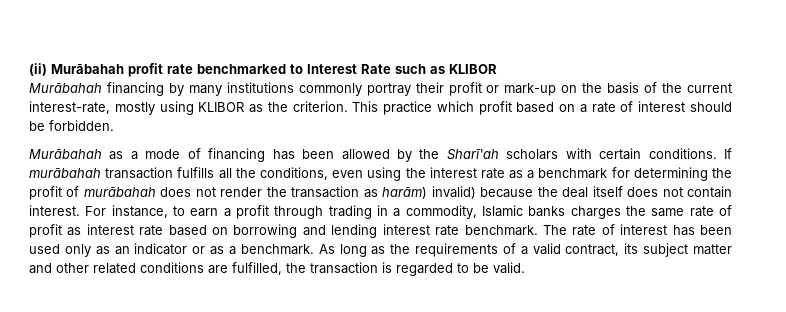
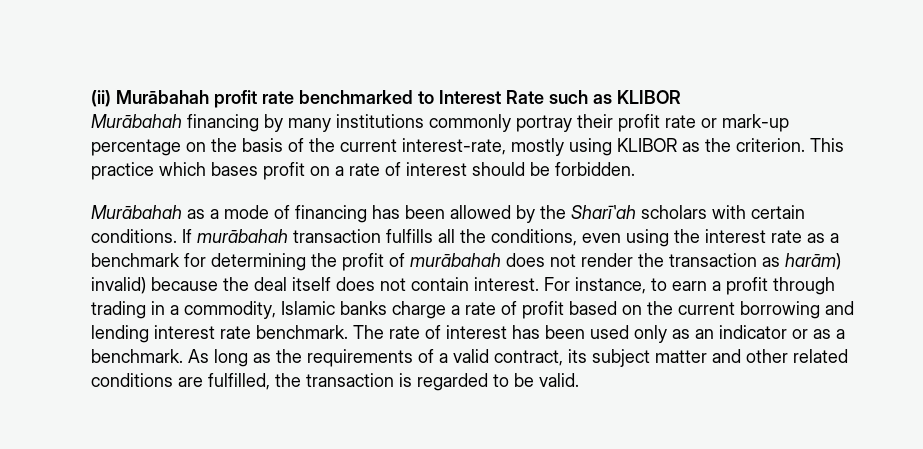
- Murābahah financing by many institutions commonly portray their profit or mark-up on the basis of the current interest-rate, mostly using KLIBOR as the criterion.
+ Murābahah financing by many institutions commonly portray their profit rate or mark-up percentage on the basis of the current interest-rate, mostly using KLIBOR as the criterion.
- This practice which profit based on a rate of interest should be forbidden.
+ This practice which bases profit on a rate of interest should be forbidden.
- For instance, to earn a profit through trading in a commodity, Islamic banks charges the same rate of profit as interest rate based on borrowing and lending interest rate benchmark.
+ For instance, to earn a profit through trading in a commodity, Islamic banks charge a rate of profit based on the current borrowing and lending interest rate benchmark.

